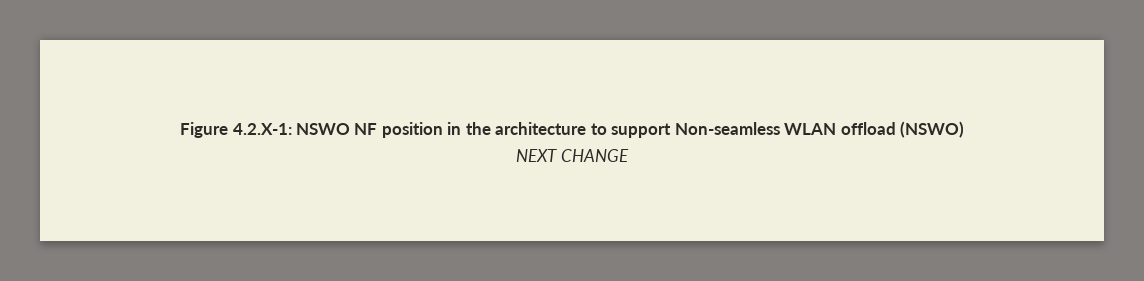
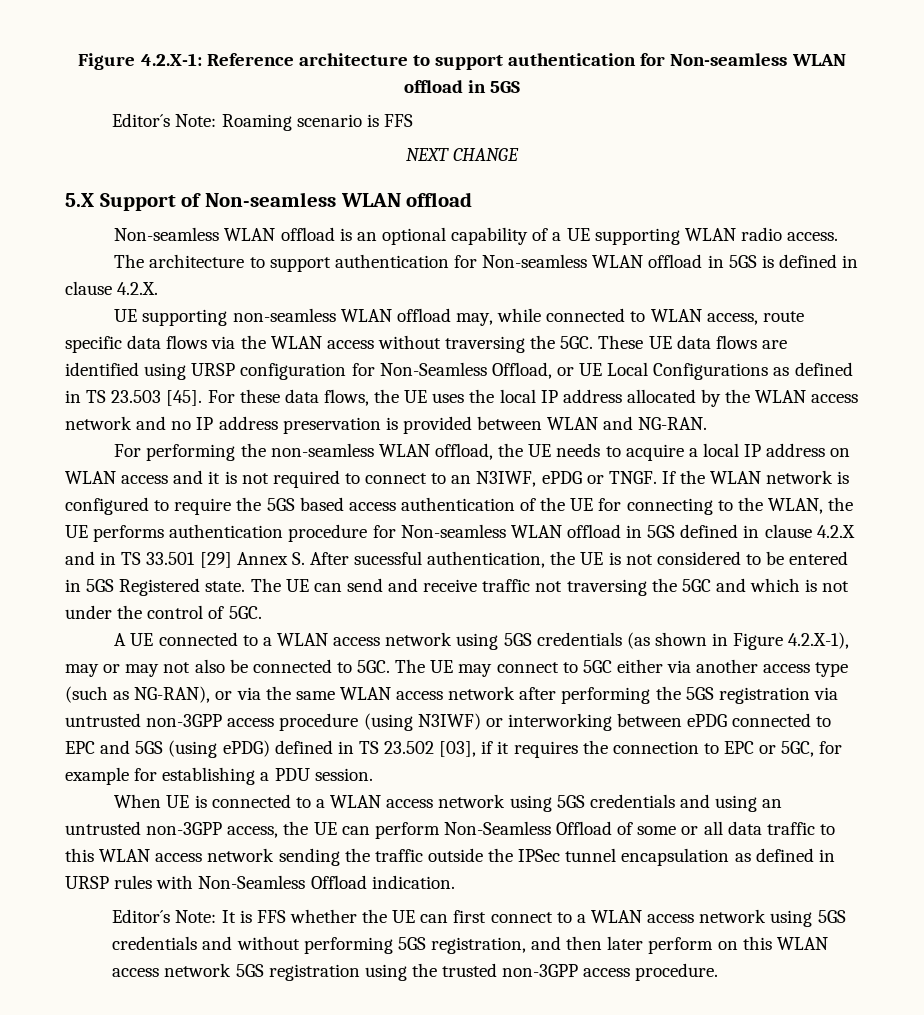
- Figure 4.2.X-1: NSWO NF position in the architecture to support Non-seamless WLAN offload (NSWO)
+ Figure 4.2.X-1: Reference architecture to support authentication for Non-seamless WLAN offload in 5GS
+ Editor´s Note: Roaming scenario is FFS
  NEXT CHANGE
+ 5.X Support of Non-seamless WLAN offload
+ Non-seamless WLAN offload is an optional capability of a UE supporting WLAN radio access.
+ The architecture to support authentication for Non-seamless WLAN offload in 5GS is defined in clause 4.2.X.
+ UE supporting non-seamless WLAN offload may, while connected to WLAN access, route specific data flows via the WLAN access without traversing the 5GC. These UE data flows are identified using URSP configuration for Non-Seamless Offload, or UE Local Configurations as defined in TS 23.503 [45]. For these data flows, the UE uses the local IP address allocated by the WLAN access network and no IP address preservation is provided between WLAN and NG-RAN.
+ For performing the non-seamless WLAN offload, the UE needs to acquire a local IP address on WLAN access and it is not required to connect to an N3IWF, ePDG or TNGF. If the WLAN network is configured to require the 5GS based access authentication of the UE for connecting to the WLAN, the UE performs authentication procedure for Non-seamless WLAN offload in 5GS defined in clause 4.2.X and in TS 33.501 [29] Annex S. After sucessful authentication, the UE is not considered to be entered in 5GS Registered state. The UE can send and receive traffic not traversing the 5GC and which is not under the control of 5GC.
+ A UE connected to a WLAN access network using 5GS credentials (as shown in Figure 4.2.X-1), may or may not also be connected to 5GC. The UE may connect to 5GC either via another access type (such as NG-RAN), or via the same WLAN access network after performing the 5GS registration via untrusted non-3GPP access procedure (using N3IWF) or interworking between ePDG connected to EPC and 5GS (using ePDG) defined in TS 23.502 [03], if it requires the connection to EPC or 5GC, for example for establishing a PDU session.
+ When UE is connected to a WLAN access network using 5GS credentials and using an untrusted non-3GPP access, the UE can perform Non-Seamless Offload of some or all data traffic to this WLAN access network sending the traffic outside the IPSec tunnel encapsulation as defined in URSP rules with Non-Seamless Offload indication.
+ Editor´s Note: It is FFS whether the UE can first connect to a WLAN access network using 5GS credentials and without performing 5GS registration, and then later perform on this WLAN access network 5GS registration using the trusted non-3GPP access procedure.

